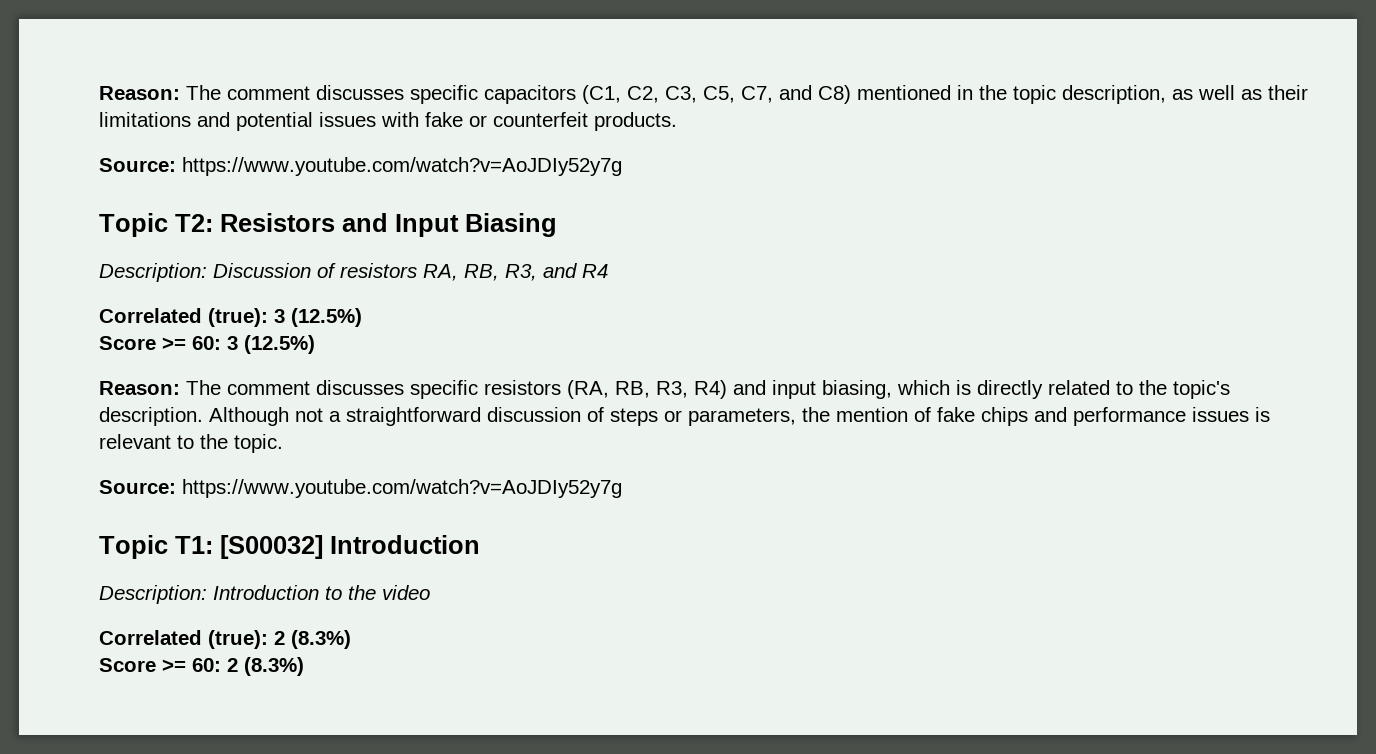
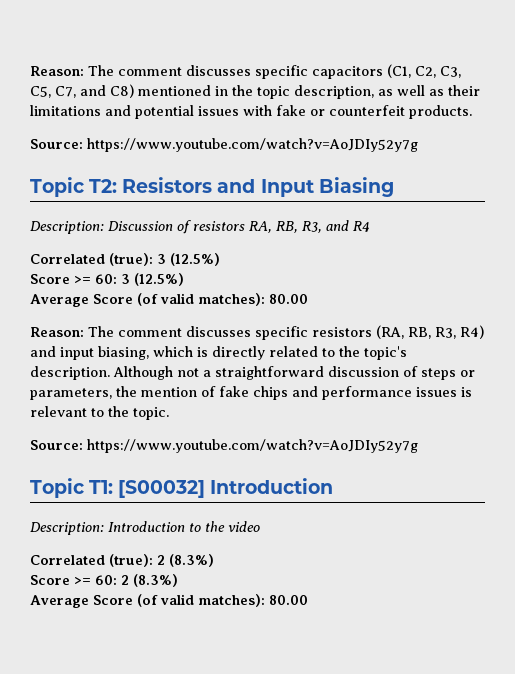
  Score >= 60: 3 (12.5%)
+ Average Score (of valid matches): 80.00
  Score >= 60: 2 (8.3%)
+ Average Score (of valid matches): 80.00

